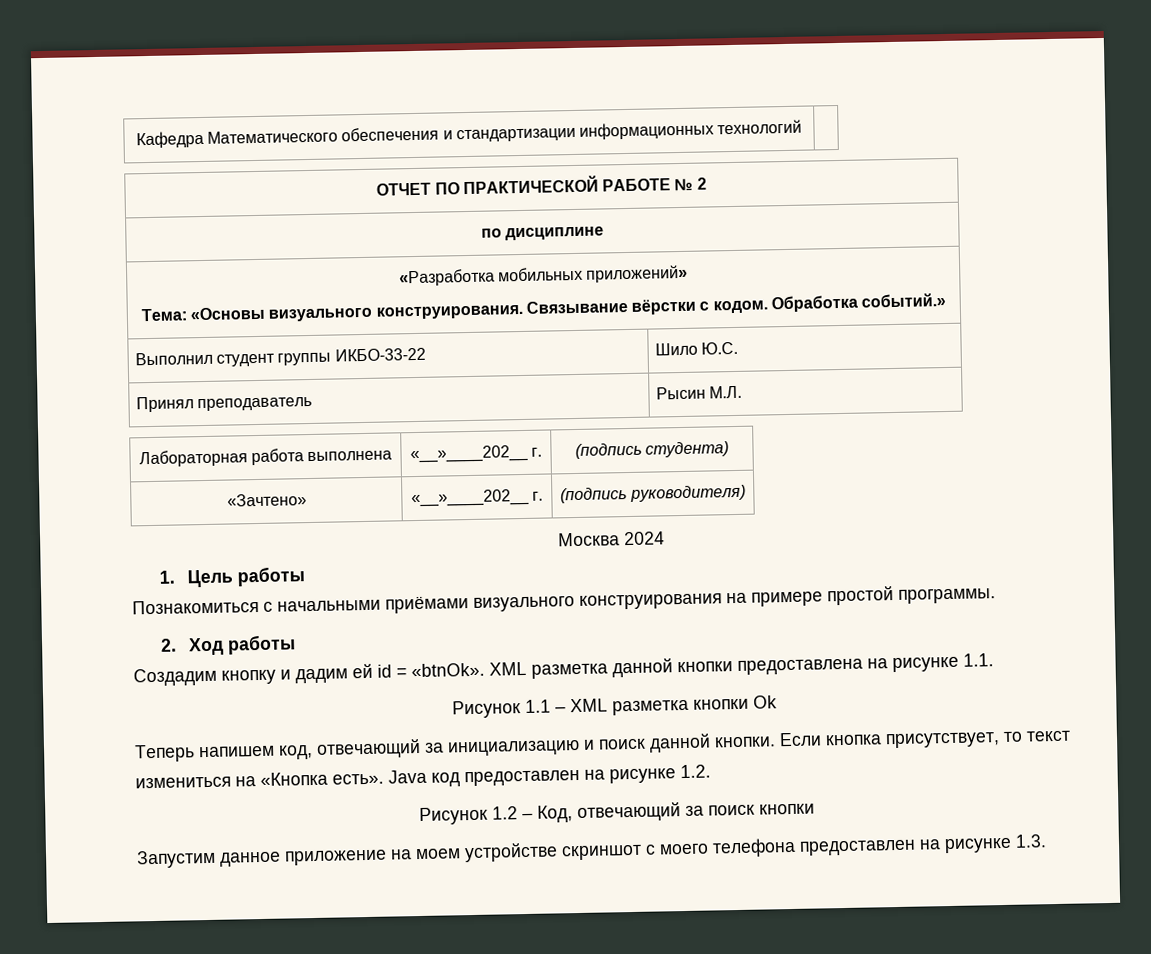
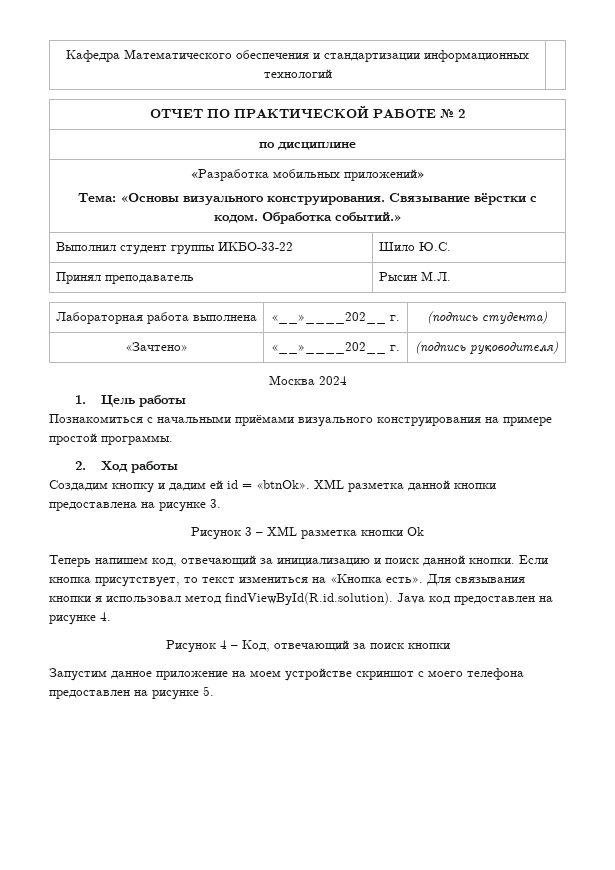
- XML разметка данной кнопки предоставлена на рисунке 1.1.
- Рисунок 1.1 – XML разметка кнопки Ok
+ XML разметка данной кнопки предоставлена на рисунке 3.
+ Рисунок 3 – XML разметка кнопки Ok
- Java код предоставлен на рисунке 1.2.
- Рисунок 1.2 – Код, отвечающий за поиск кнопки
+ Для связывания кнопки я использовал метод findViewById(R.id.solution). Java код предоставлен на рисунке 4.
+ Рисунок 4 – Код, отвечающий за поиск кнопки
- Запустим данное приложение на моем устройстве скриншот с моего телефона предоставлен на рисунке 1.3.
+ Запустим данное приложение на моем устройстве скриншот с моего телефона предоставлен на рисунке 5.

